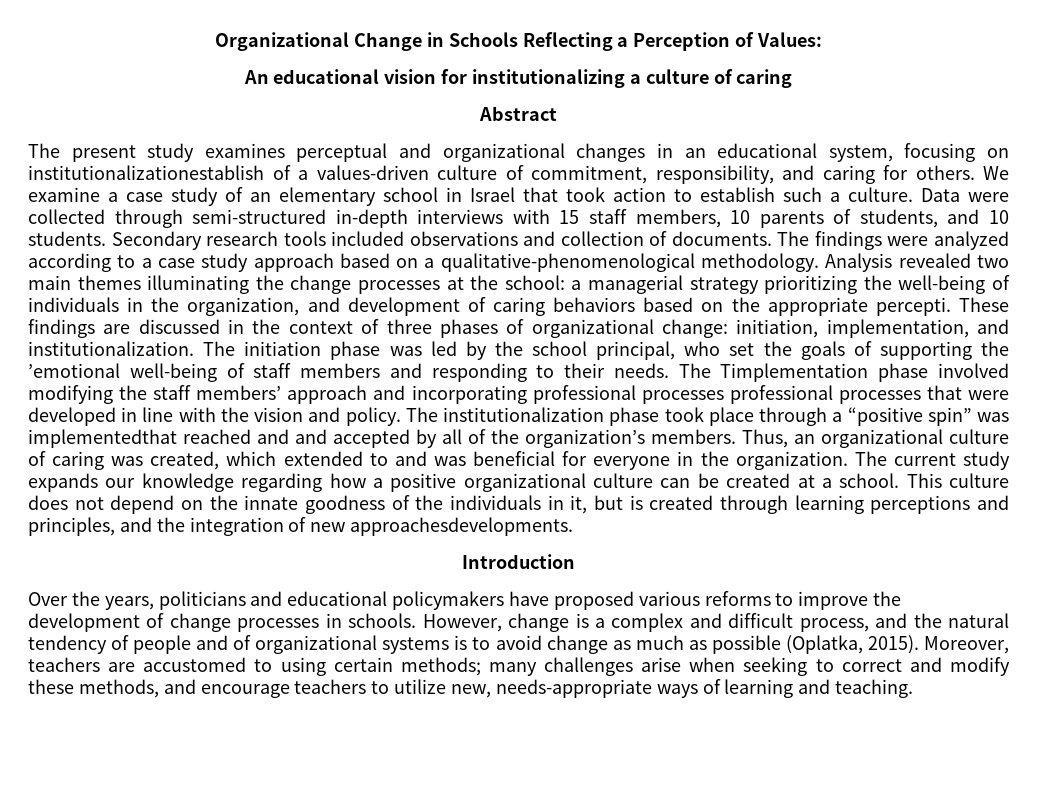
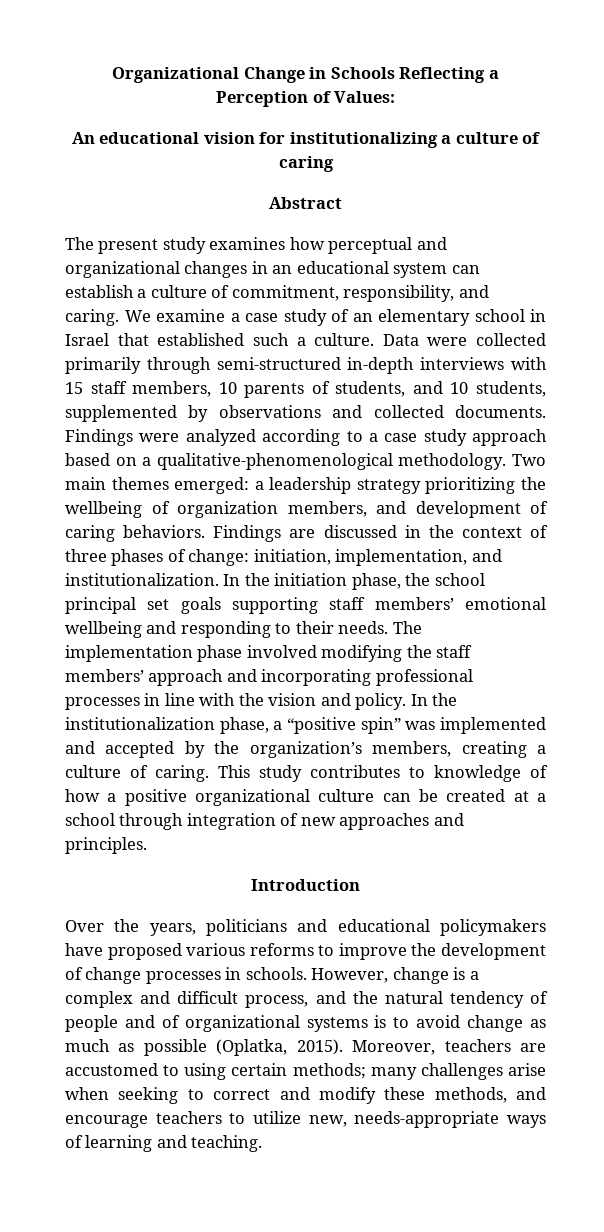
- The present study examines perceptual and organizational changes in an educational system, focusing on institutionalizationestablish of a values-driven culture of commitment, responsibility, and caring for others.
+ The present study examines how perceptual and organizational changes in an educational system can establish a culture of commitment, responsibility, and caring.
- We examine a case study of an elementary school in Israel that took action to establish such a culture.
+ We examine a case study of an elementary school in Israel that established such a culture.
- Data were collected through semi-structured in-depth interviews with 15 staff members, 10 parents of students, and 10 students. Secondary research tools included observations and collection of documents. The findings were analyzed according to a case study approach based on a qualitative-phenomenological methodology.
+ Data were collected primarily through semi-structured in-depth interviews with 15 staff members, 10 parents of students, and 10 students, supplemented by observations and collected documents. Findings were analyzed according to a case study approach based on a qualitative-phenomenological methodology.
- Analysis revealed two main themes illuminating the change processes at the school: a managerial strategy prioritizing the well-being of individuals in the organization, and development of caring behaviors based on the appropriate percepti. These findings are discussed in the context of three phases of organizational change: initiation, implementation, and institutionalization.
+ Two main themes emerged: a leadership strategy prioritizing the wellbeing of organization members, and development of caring behaviors. Findings are discussed in the context of three phases of change: initiation, implementation, and institutionalization.
- The initiation phase was led by the school principal, who set the goals of supporting the ’emotional well-being of staff members and responding to their needs.
+ In the initiation phase, the school principal set goals supporting staff members’ emotional wellbeing and responding to their needs.
- The Timplementation phase involved modifying the staff members’ approach and incorporating professional processes professional processes that were developed in line with the vision and policy.
+ The implementation phase involved modifying the staff members’ approach and incorporating professional processes in line with the vision and policy.
- The institutionalization phase took place through a “positive spin” was implementedthat reached and and accepted by all of the organization’s members. Thus, an organizational culture of caring was created, which extended to and was beneficial for everyone in the organization. The current study expands our knowledge regarding how a positive organizational culture can be created at a school. This culture does not depend on the innate goodness of the individuals in it, but is created through learning perceptions and principles, and the integration of new approachesdevelopments.
+ In the institutionalization phase, a “positive spin” was implemented and accepted by the organization’s members, creating a culture of caring. This study contributes to knowledge of how a positive organizational culture can be created at a school through integration of new approaches and principles.

